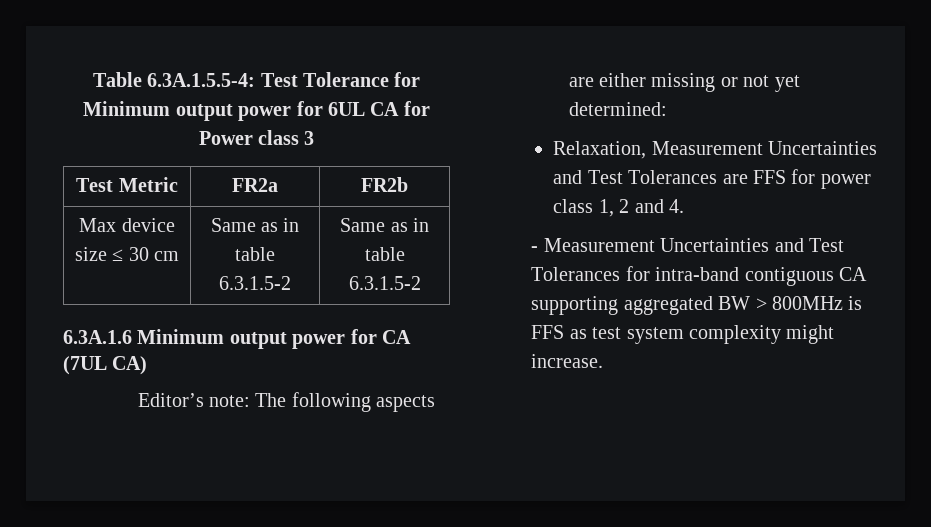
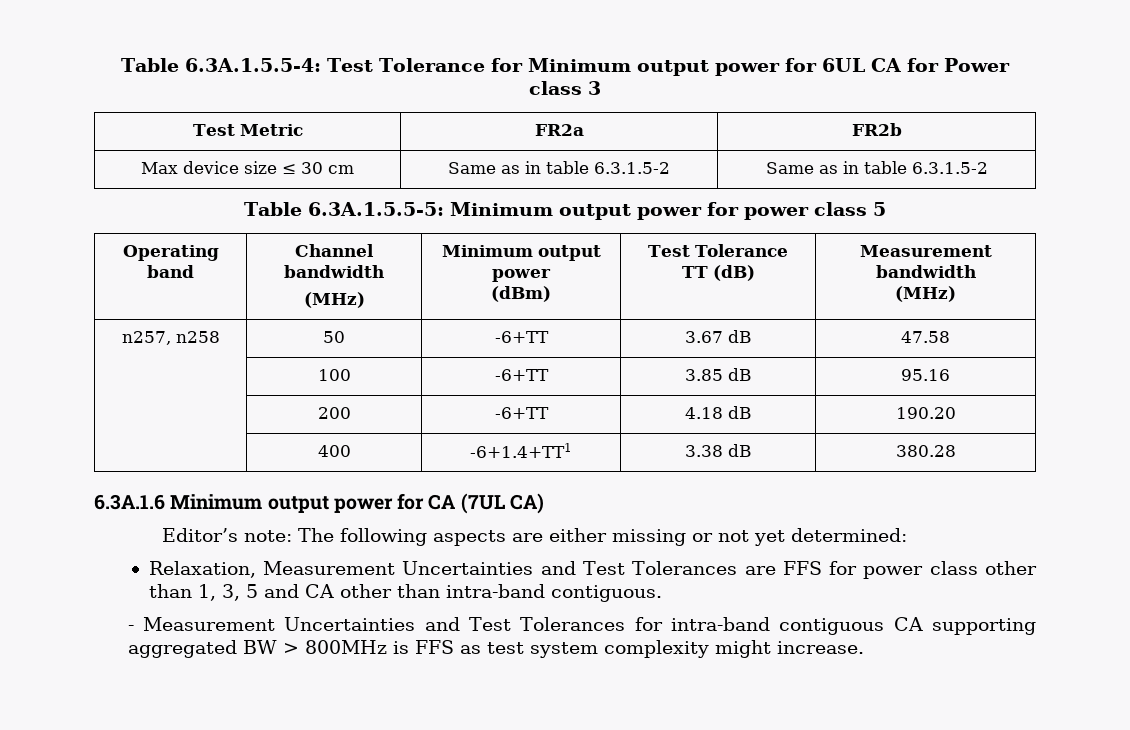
+ Table 6.3A.1.5.5-5: Minimum output power for power class 5
+ Operating band | Channel bandwidth
+ (MHz) | Minimum output power
+ (dBm) | Test Tolerance TT (dB) | Measurement bandwidth
+ (MHz)
+ n257, n258 | 50 | -6+TT | 3.67 dB | 47.58
+ | 100 | -6+TT | 3.85 dB | 95.16
+ | 200 | -6+TT | 4.18 dB | 190.20
+ | 400 | -6+1.4+TT1 | 3.38 dB | 380.28
- Relaxation, Measurement Uncertainties and Test Tolerances are FFS for power class 1, 2 and 4.
+ Relaxation, Measurement Uncertainties and Test Tolerances are FFS for power class other than 1, 3, 5 and CA other than intra-band contiguous.

